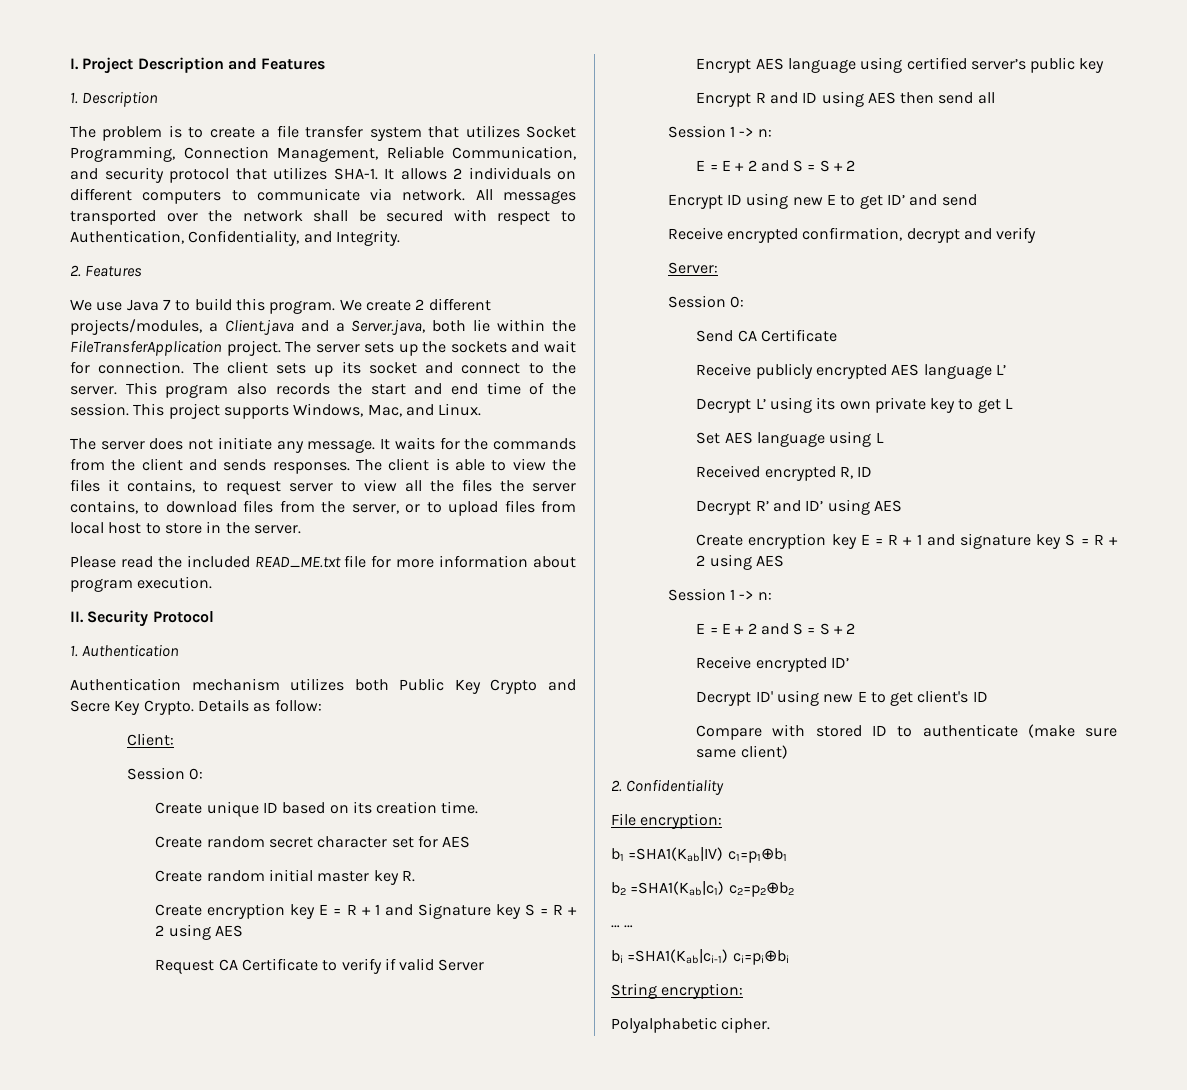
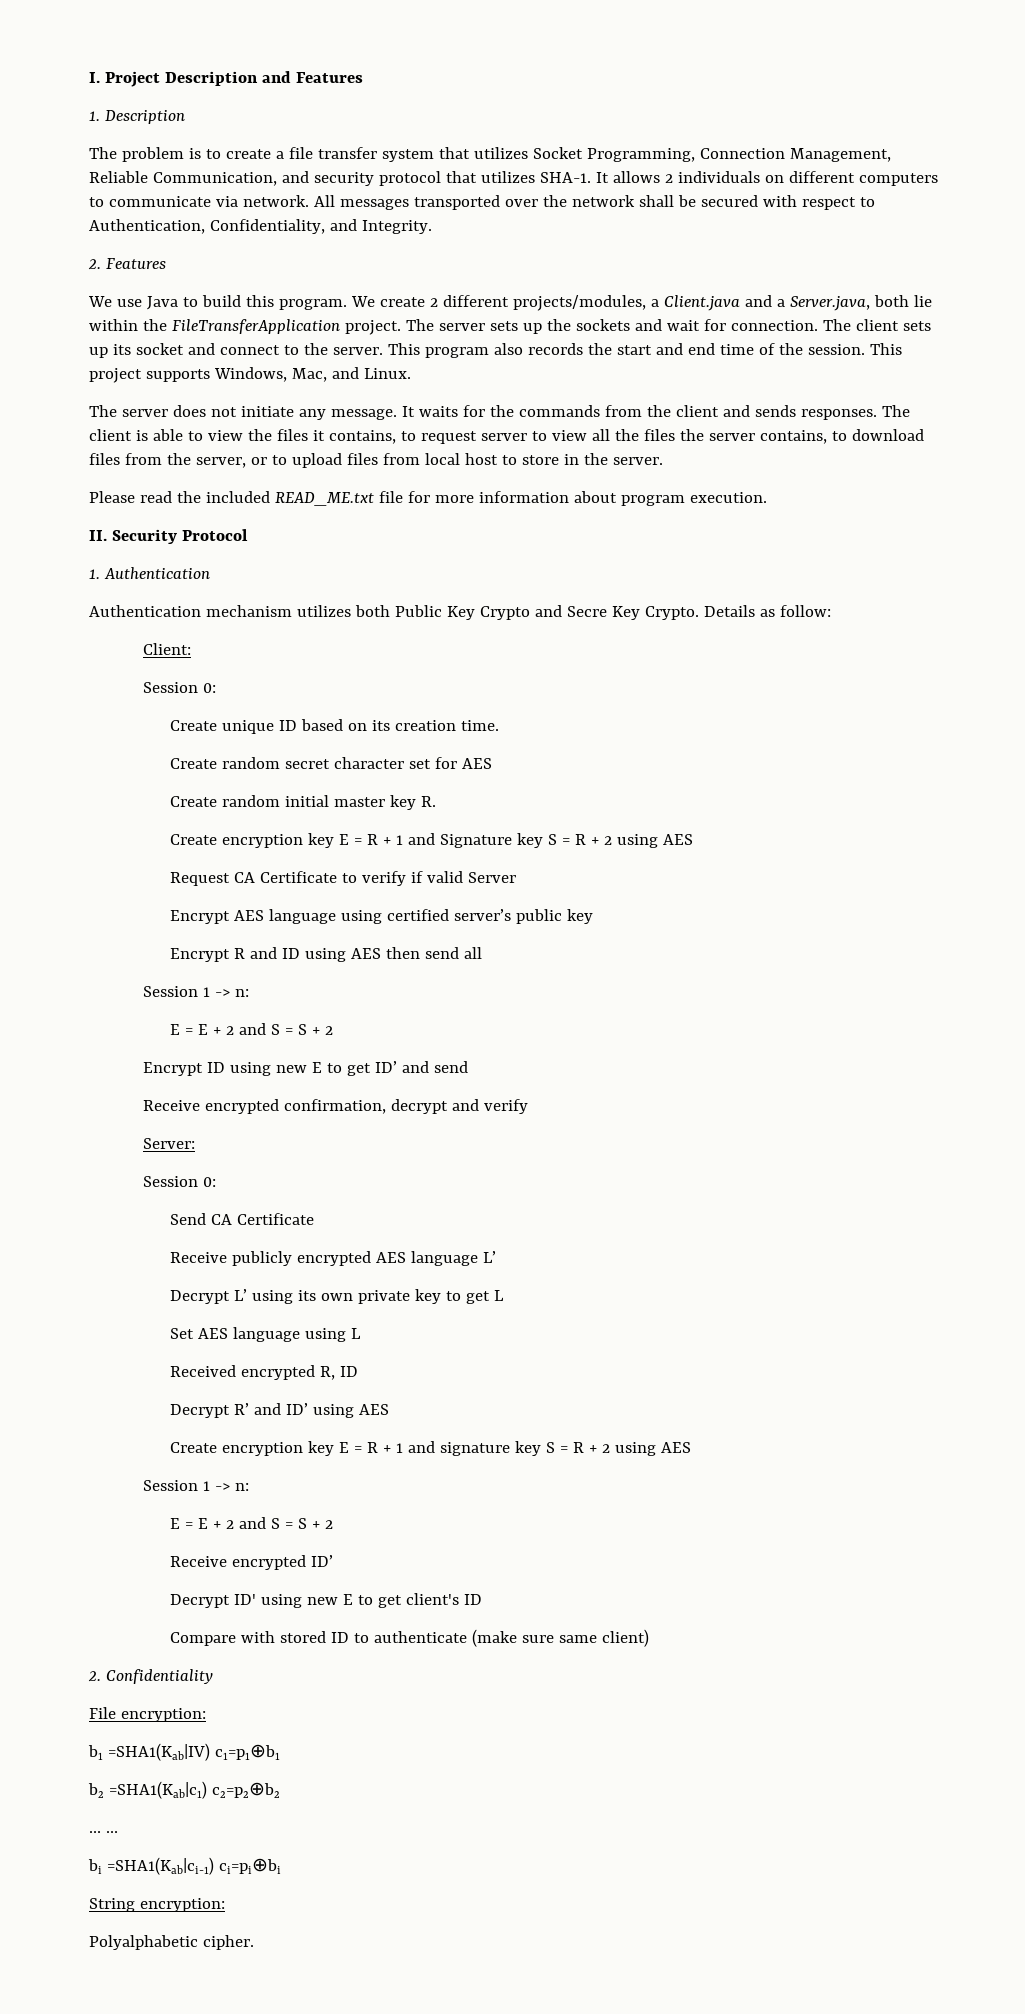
- We use Java 7 to build this program.
+ We use Java to build this program.

